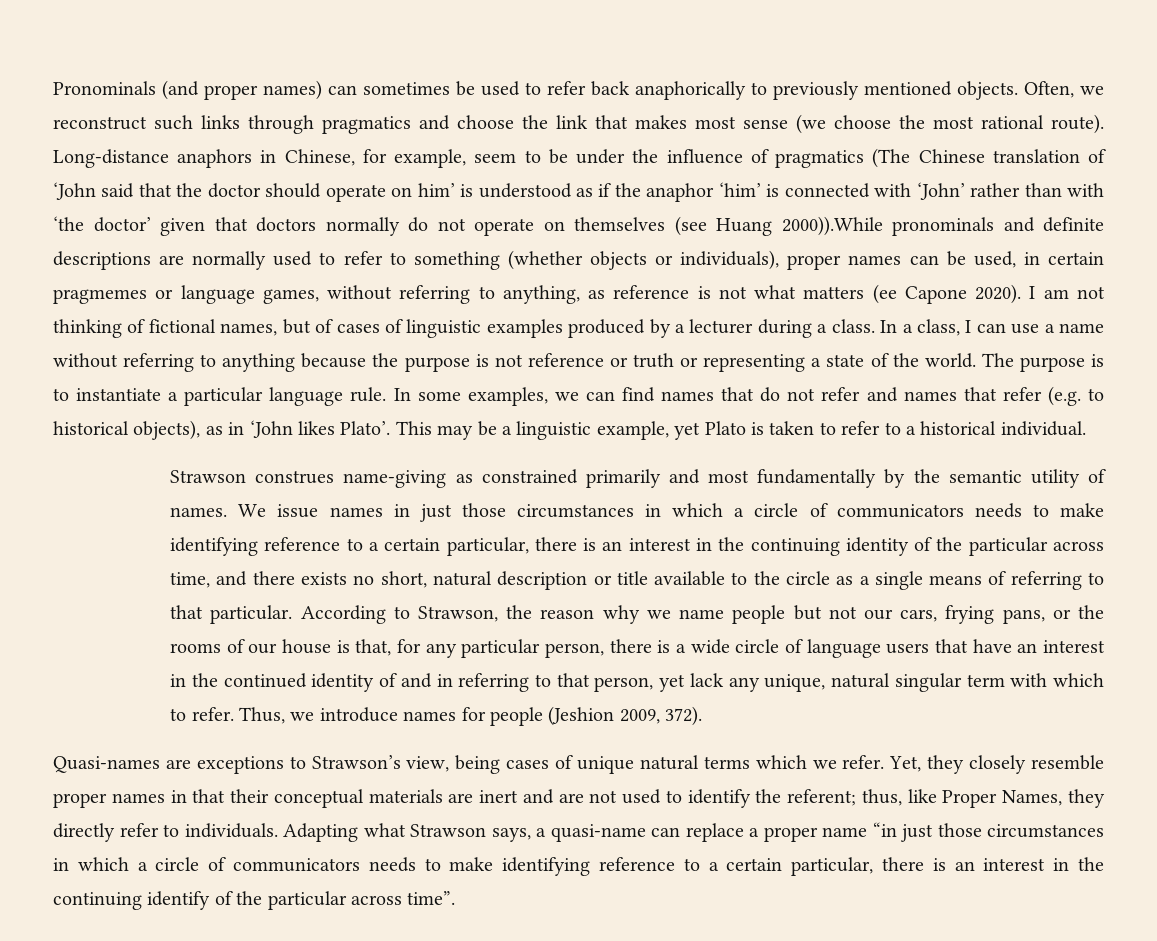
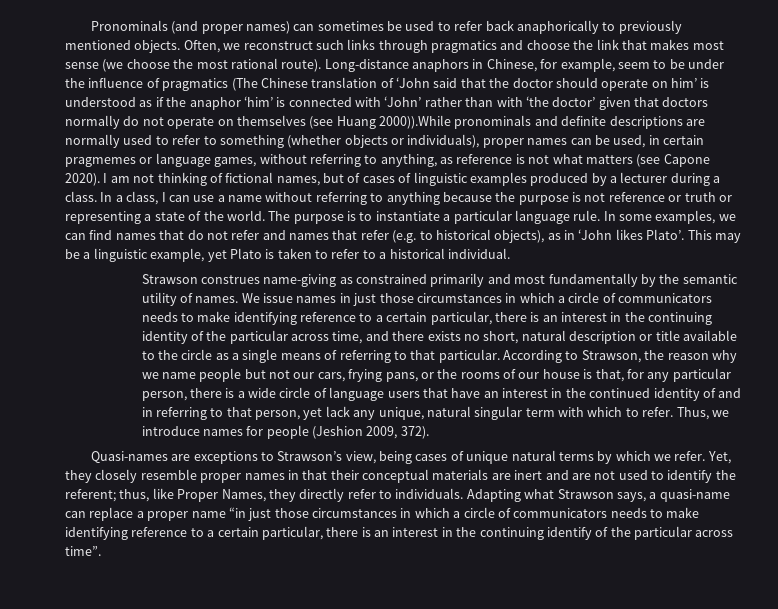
- Long-distance anaphors in Chinese, for example, seem to be under the influence of pragmatics (The Chinese translation of ‘John said that the doctor should operate on him’ is understood as if the anaphor ‘him’ is connected with ‘John’ rather than with ‘the doctor’ given that doctors normally do not operate on themselves (see Huang 2000)).While pronominals and definite descriptions are normally used to refer to something (whether objects or individuals), proper names can be used, in certain pragmemes or language games, without referring to anything, as reference is not what matters (ee Capone 2020).
+ Long-distance anaphors in Chinese, for example, seem to be under the influence of pragmatics (The Chinese translation of ‘John said that the doctor should operate on him’ is understood as if the anaphor ‘him’ is connected with ‘John’ rather than with ‘the doctor’ given that doctors normally do not operate on themselves (see Huang 2000)).While pronominals and definite descriptions are normally used to refer to something (whether objects or individuals), proper names can be used, in certain pragmemes or language games, without referring to anything, as reference is not what matters (see Capone 2020).
- Quasi-names are exceptions to Strawson’s view, being cases of unique natural terms which we refer.
+ Quasi-names are exceptions to Strawson’s view, being cases of unique natural terms by which we refer.

